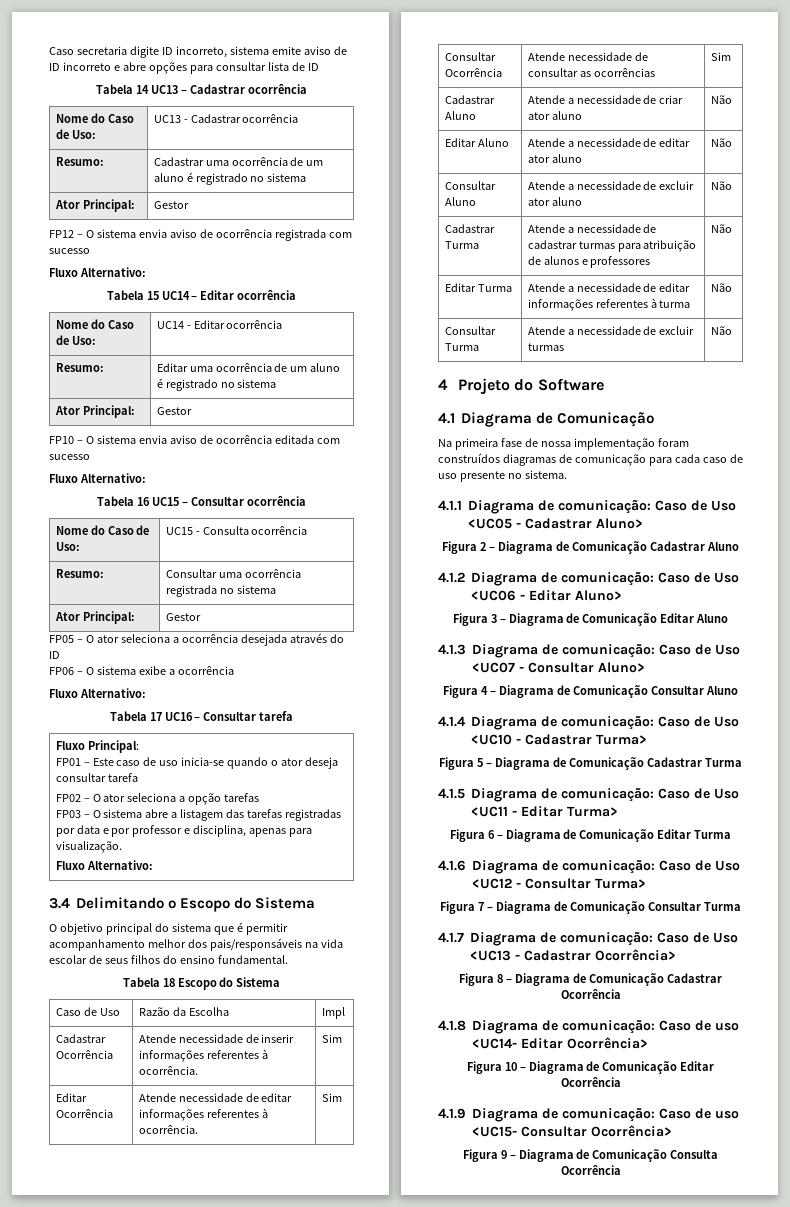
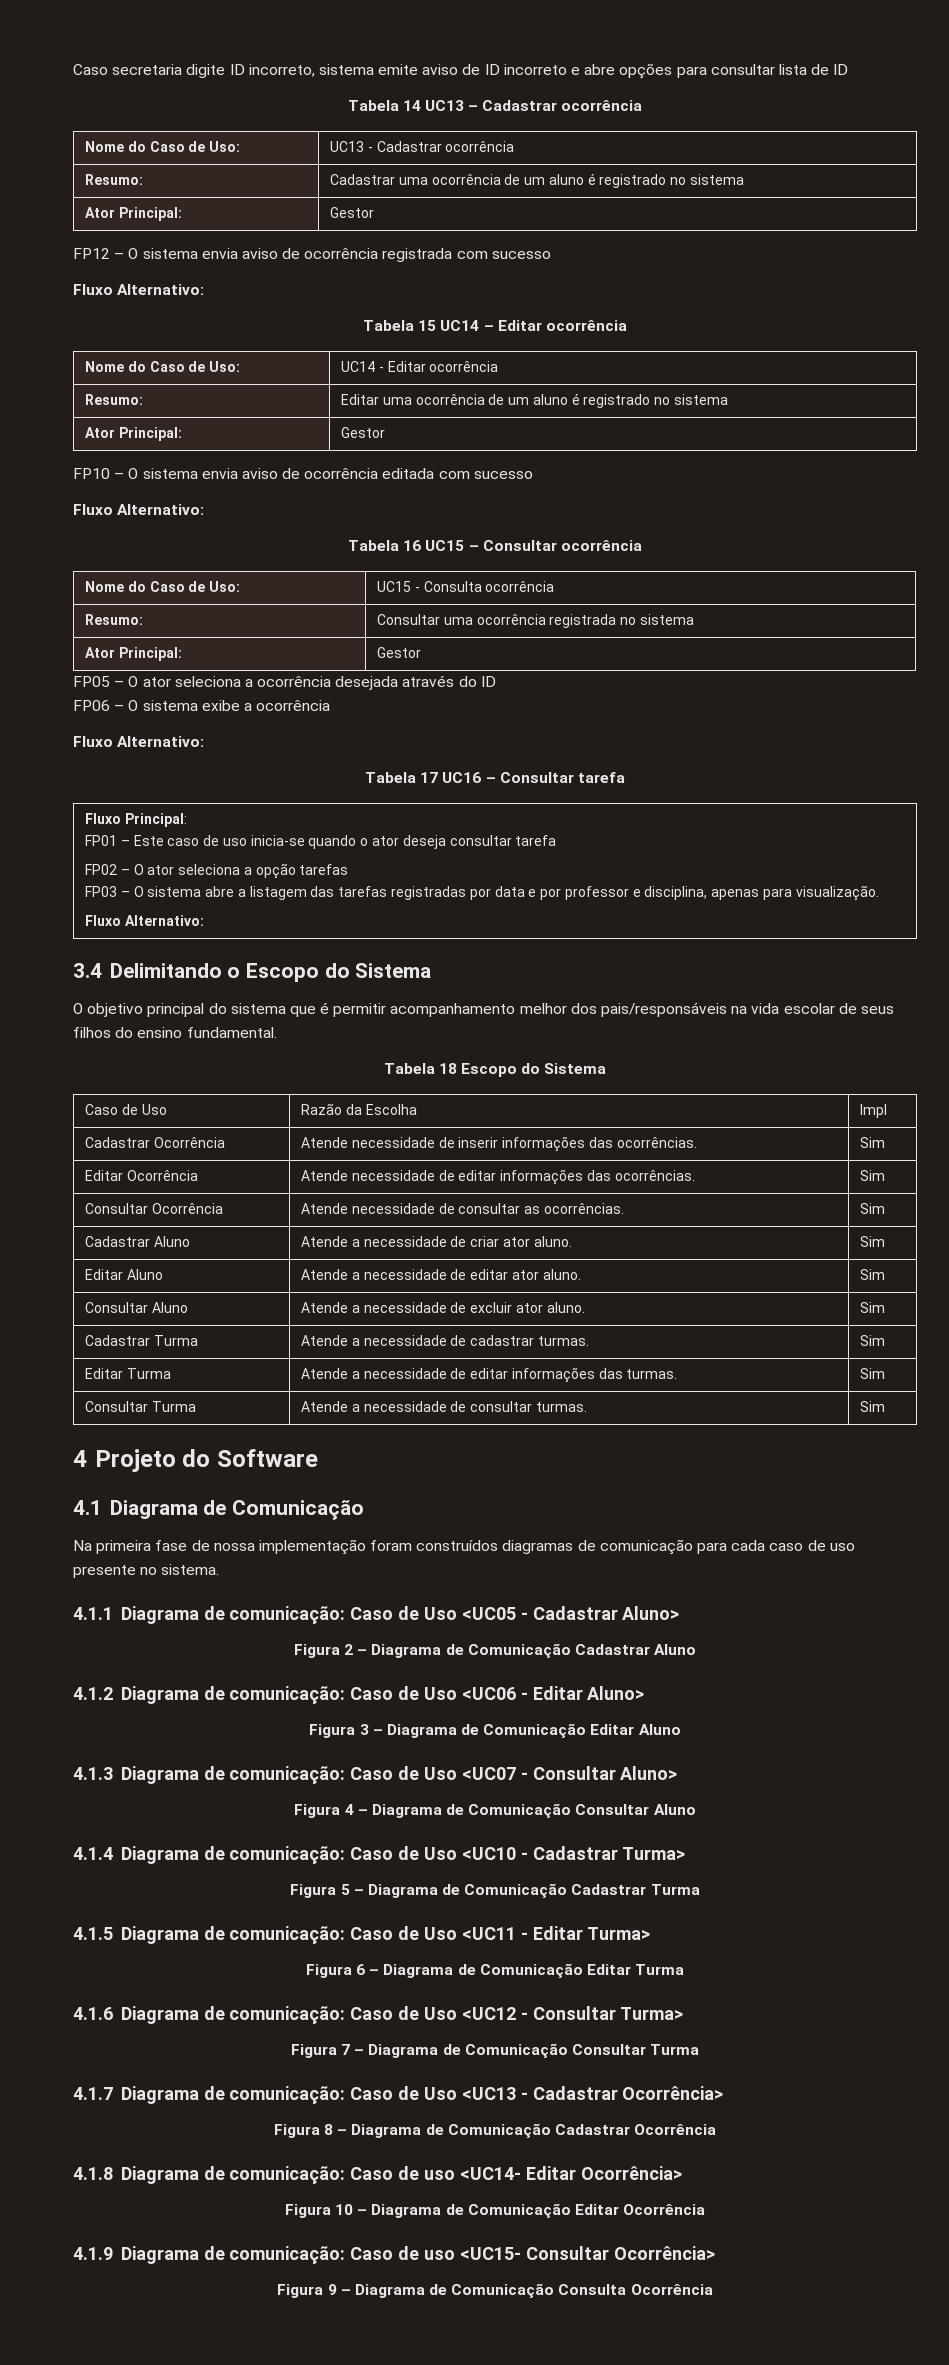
- Cadastrar Ocorrência | Atende necessidade de inserir informações referentes à ocorrência. | Sim
+ Cadastrar Ocorrência | Atende necessidade de inserir informações das ocorrências. | Sim
- Editar Ocorrência | Atende necessidade de editar informações referentes à ocorrência. | Sim
+ Editar Ocorrência | Atende necessidade de editar informações das ocorrências. | Sim
- Consultar Ocorrência | Atende necessidade de consultar as ocorrências | Sim
+ Consultar Ocorrência | Atende necessidade de consultar as ocorrências. | Sim
- Cadastrar Aluno | Atende a necessidade de criar ator aluno | Não
+ Cadastrar Aluno | Atende a necessidade de criar ator aluno. | Sim
- Editar Aluno | Atende a necessidade de editar ator aluno | Não
+ Editar Aluno | Atende a necessidade de editar ator aluno. | Sim
- Consultar Aluno | Atende a necessidade de excluir ator aluno | Não
+ Consultar Aluno | Atende a necessidade de excluir ator aluno. | Sim
- Cadastrar Turma | Atende a necessidade de cadastrar turmas para atribuição de alunos e professores | Não
+ Cadastrar Turma | Atende a necessidade de cadastrar turmas. | Sim
- Editar Turma | Atende a necessidade de editar informações referentes à turma | Não
+ Editar Turma | Atende a necessidade de editar informações das turmas. | Sim
- Consultar Turma | Atende a necessidade de excluir turmas | Não
+ Consultar Turma | Atende a necessidade de consultar turmas. | Sim

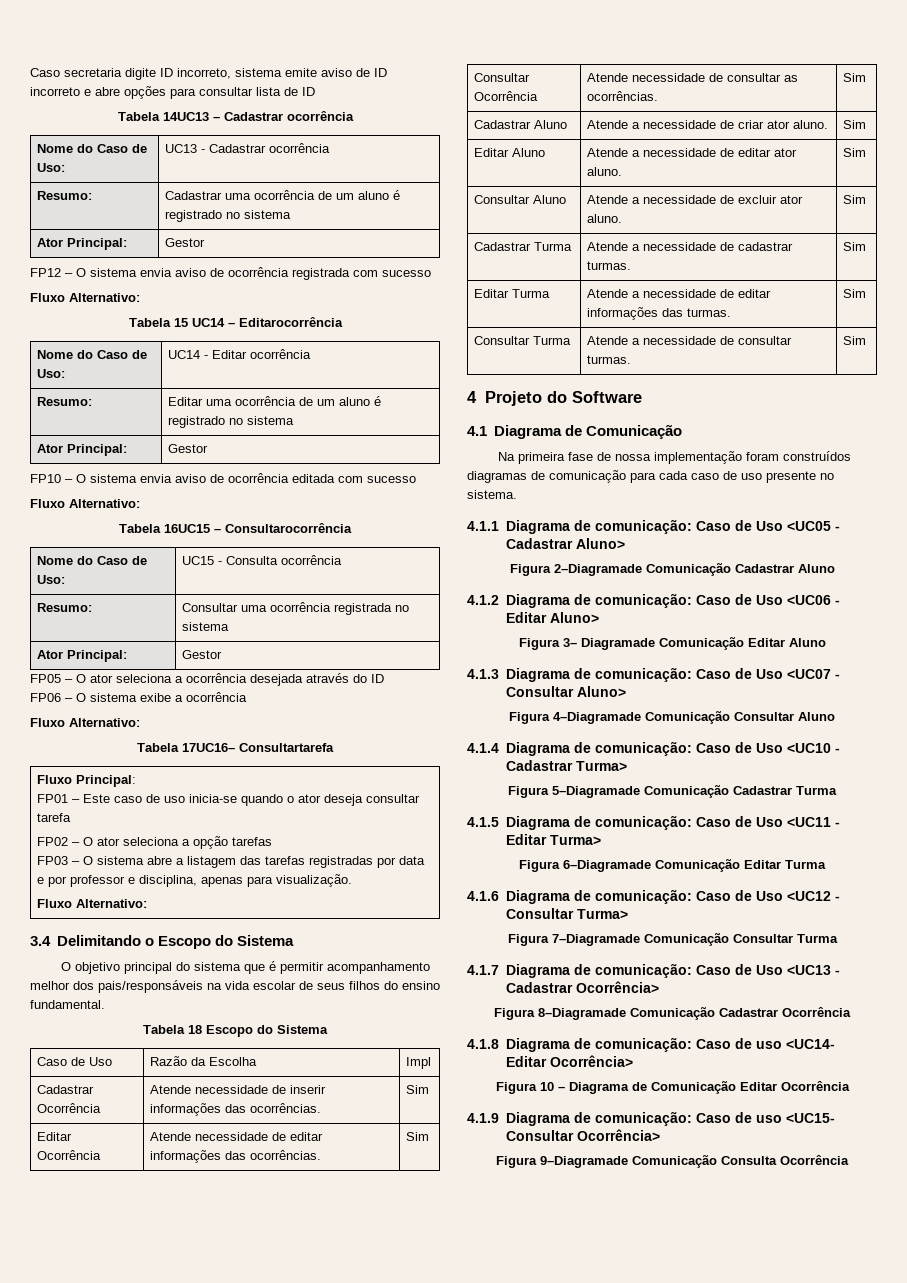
- Tabela 14 UC13 – Cadastrar ocorrência
+ Tabela 14UC13 – Cadastrar ocorrência
- Tabela 15 UC14 – Editar ocorrência
+ Tabela 15 UC14 – Editarocorrência
- Tabela 16 UC15 – Consultar ocorrência
+ Tabela 16UC15 – Consultarocorrência
- Tabela 17 UC16 – Consultar tarefa
+ Tabela 17UC16– Consultartarefa
- Figura 2 – Diagrama de Comunicação Cadastrar Aluno
+ Figura 2–Diagramade Comunicação Cadastrar Aluno
- Figura 3 – Diagrama de Comunicação Editar Aluno
+ Figura 3– Diagramade Comunicação Editar Aluno
- Figura 4 – Diagrama de Comunicação Consultar Aluno
+ Figura 4–Diagramade Comunicação Consultar Aluno
- Figura 5 – Diagrama de Comunicação Cadastrar Turma
+ Figura 5–Diagramade Comunicação Cadastrar Turma
- Figura 6 – Diagrama de Comunicação Editar Turma
+ Figura 6–Diagramade Comunicação Editar Turma
- Figura 7 – Diagrama de Comunicação Consultar Turma
+ Figura 7–Diagramade Comunicação Consultar Turma
- Figura 8 – Diagrama de Comunicação Cadastrar Ocorrência
+ Figura 8–Diagramade Comunicação Cadastrar Ocorrência
- Figura 9 – Diagrama de Comunicação Consulta Ocorrência
+ Figura 9–Diagramade Comunicação Consulta Ocorrência

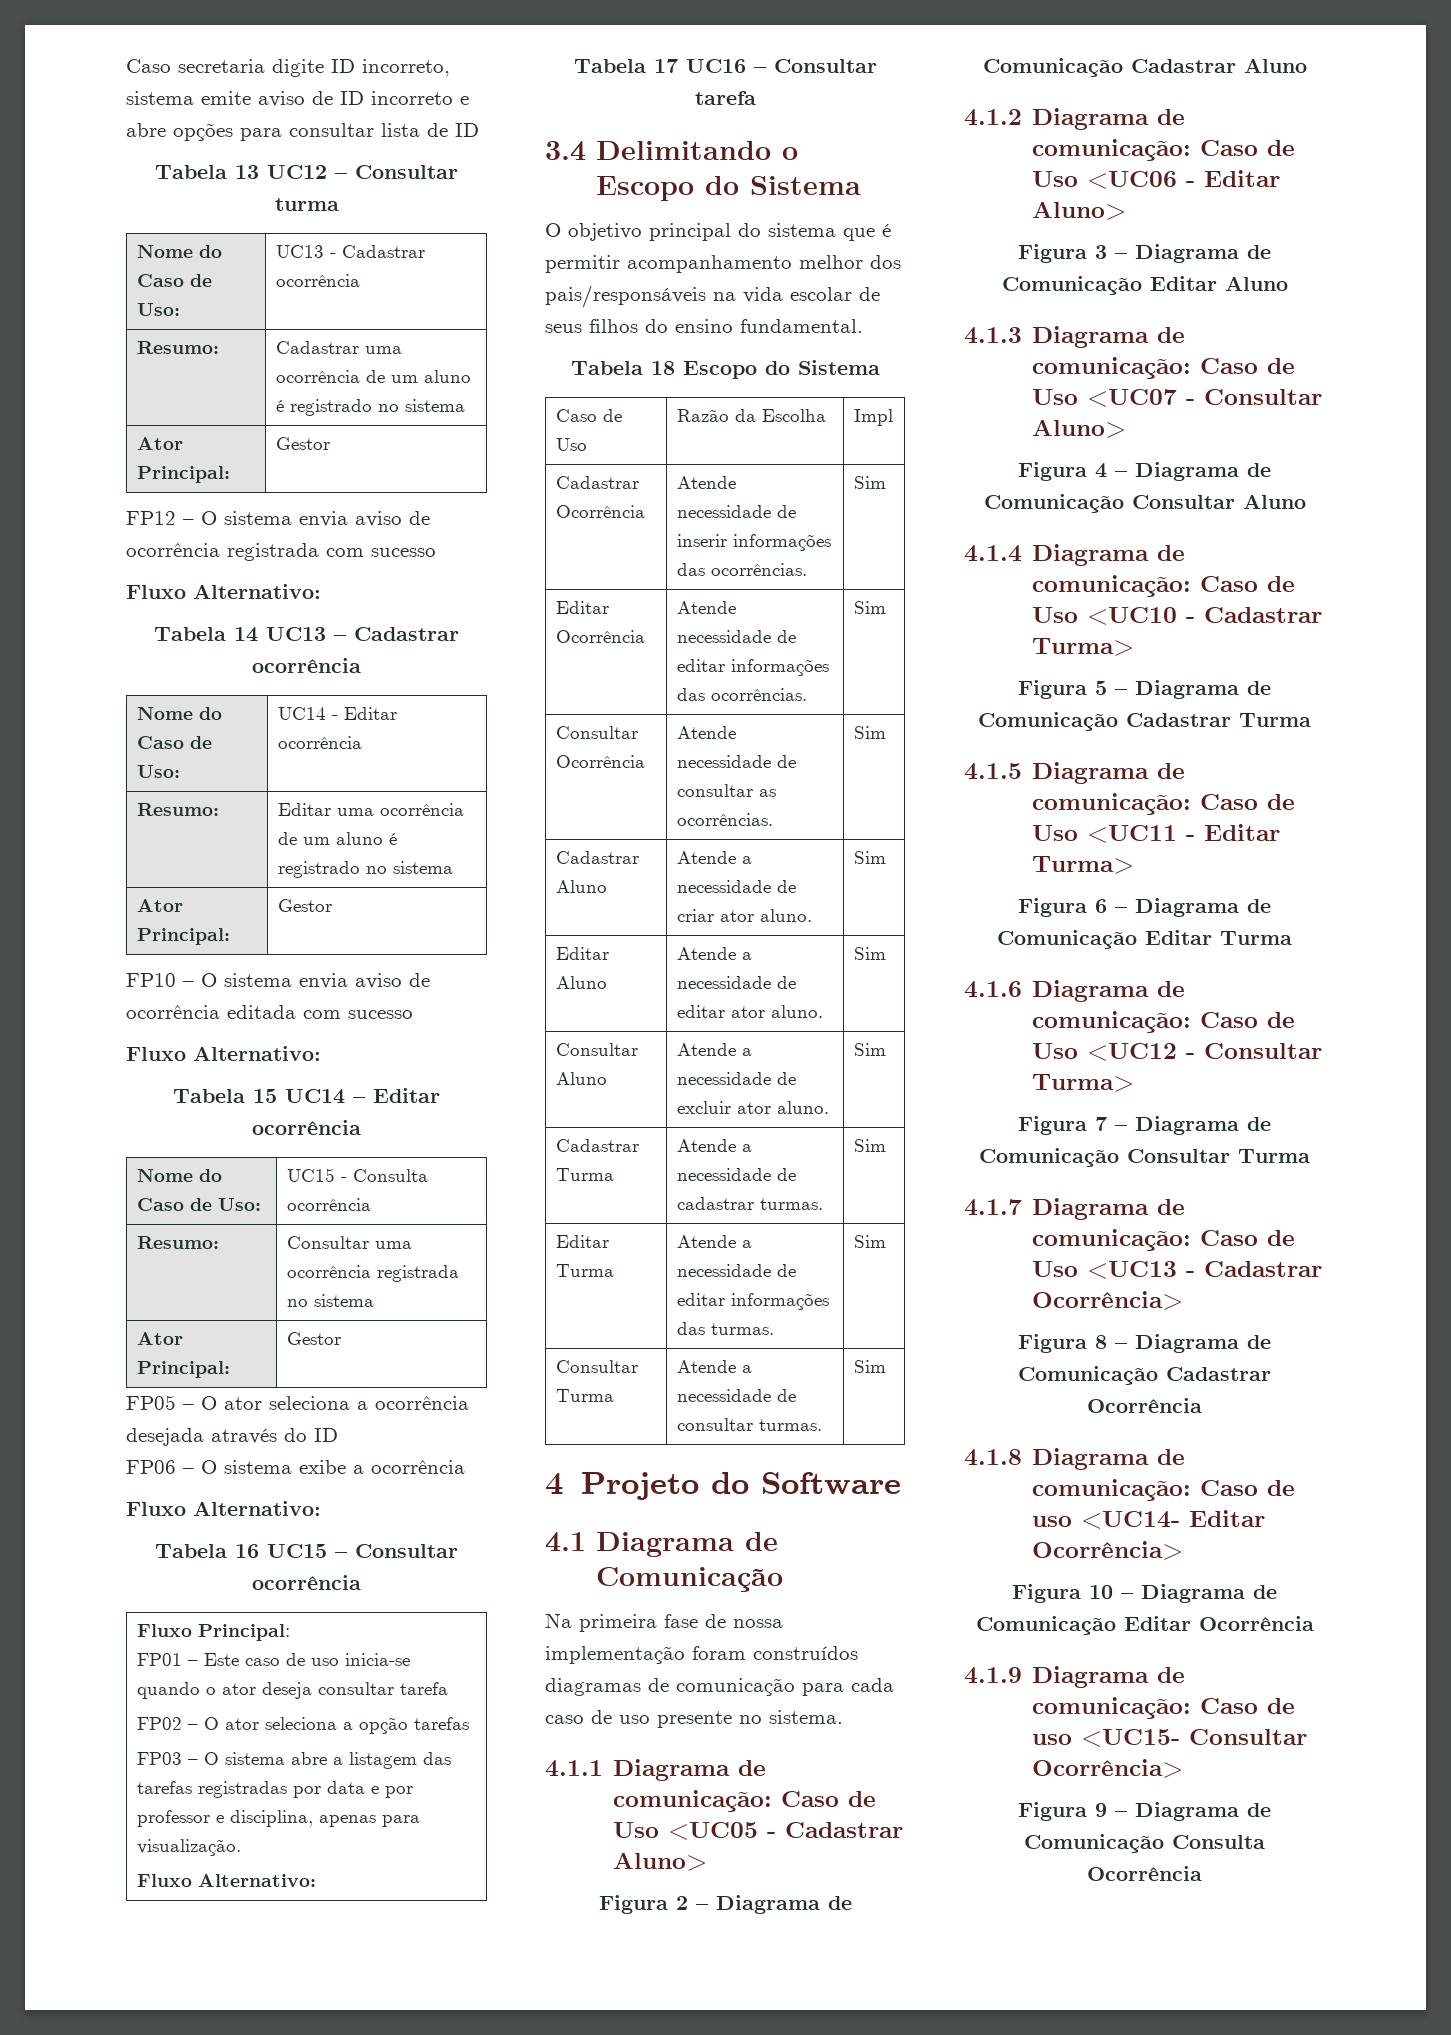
- Tabela 14UC13 – Cadastrar ocorrência
+ Tabela 13 UC12 – Consultar turma
- Tabela 15 UC14 – Editarocorrência
+ Tabela 14 UC13 – Cadastrar ocorrência
- Tabela 16UC15 – Consultarocorrência
+ Tabela 15 UC14 – Editar ocorrência
- Tabela 17UC16– Consultartarefa
+ Tabela 16 UC15 – Consultar ocorrência
+ Tabela 17 UC16 – Consultar tarefa
- Figura 2–Diagramade Comunicação Cadastrar Aluno
+ Figura 2 – Diagrama de Comunicação Cadastrar Aluno
- Figura 3– Diagramade Comunicação Editar Aluno
+ Figura 3 – Diagrama de Comunicação Editar Aluno
- Figura 4–Diagramade Comunicação Consultar Aluno
+ Figura 4 – Diagrama de Comunicação Consultar Aluno
- Figura 5–Diagramade Comunicação Cadastrar Turma
+ Figura 5 – Diagrama de Comunicação Cadastrar Turma
- Figura 6–Diagramade Comunicação Editar Turma
+ Figura 6 – Diagrama de Comunicação Editar Turma
- Figura 7–Diagramade Comunicação Consultar Turma
+ Figura 7 – Diagrama de Comunicação Consultar Turma
- Figura 8–Diagramade Comunicação Cadastrar Ocorrência
+ Figura 8 – Diagrama de Comunicação Cadastrar Ocorrência
- Figura 9–Diagramade Comunicação Consulta Ocorrência
+ Figura 9 – Diagrama de Comunicação Consulta Ocorrência

